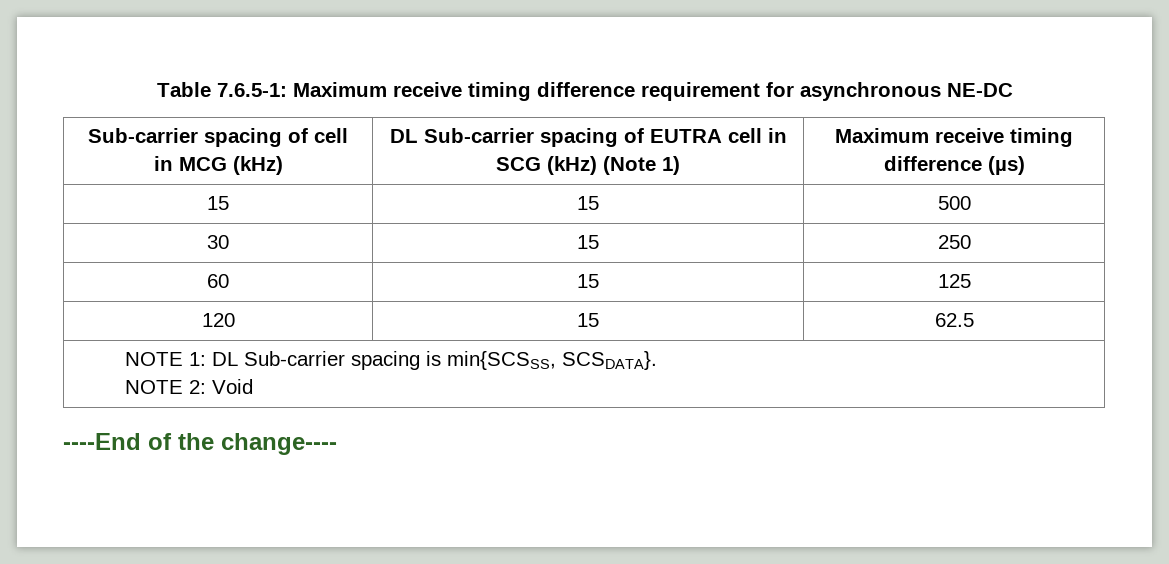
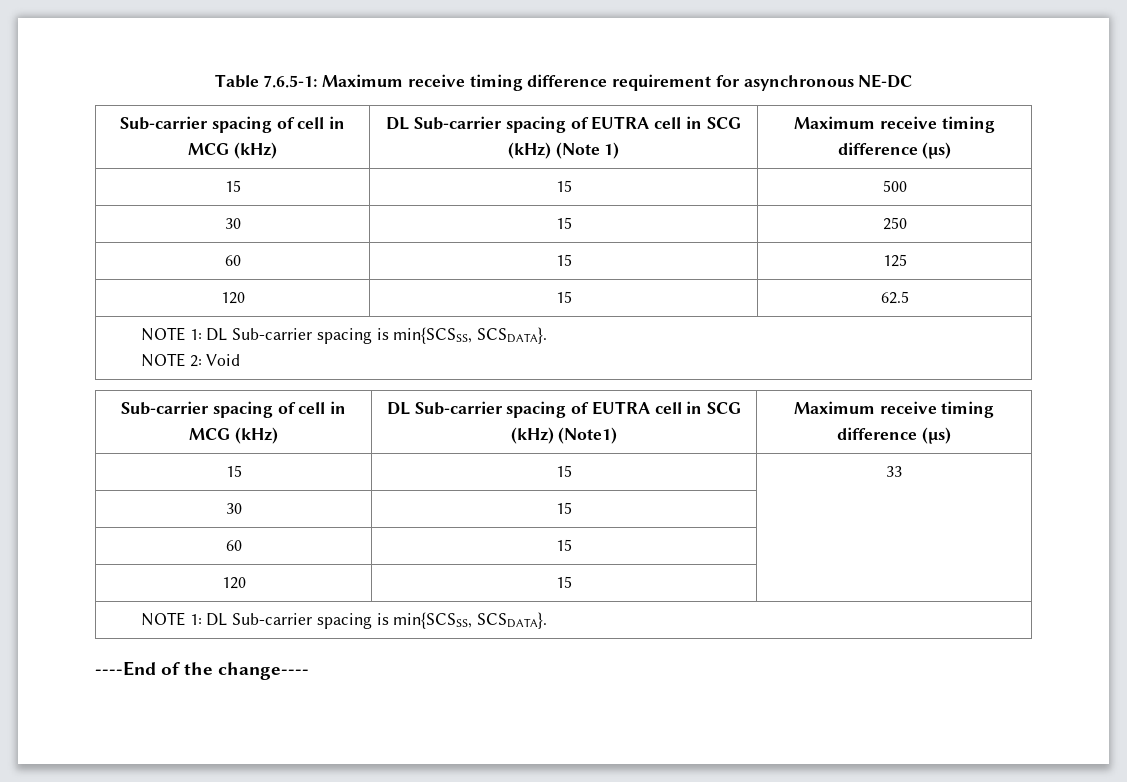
+ Sub-carrier spacing of cell in MCG (kHz) | DL Sub-carrier spacing of EUTRA cell in SCG (kHz) (Note1) | Maximum receive timing difference (µs)
+ 15 | 15 | 33
+ 30 | 15 |
+ 60 | 15 |
+ 120 | 15 |
+ NOTE 1: DL Sub-carrier spacing is min{SCSSS, SCSDATA}.

